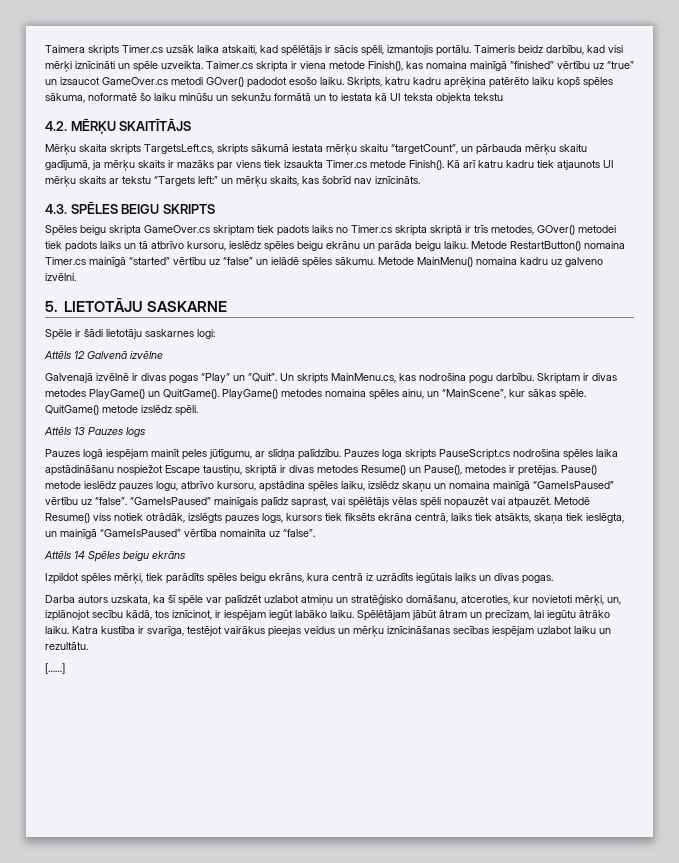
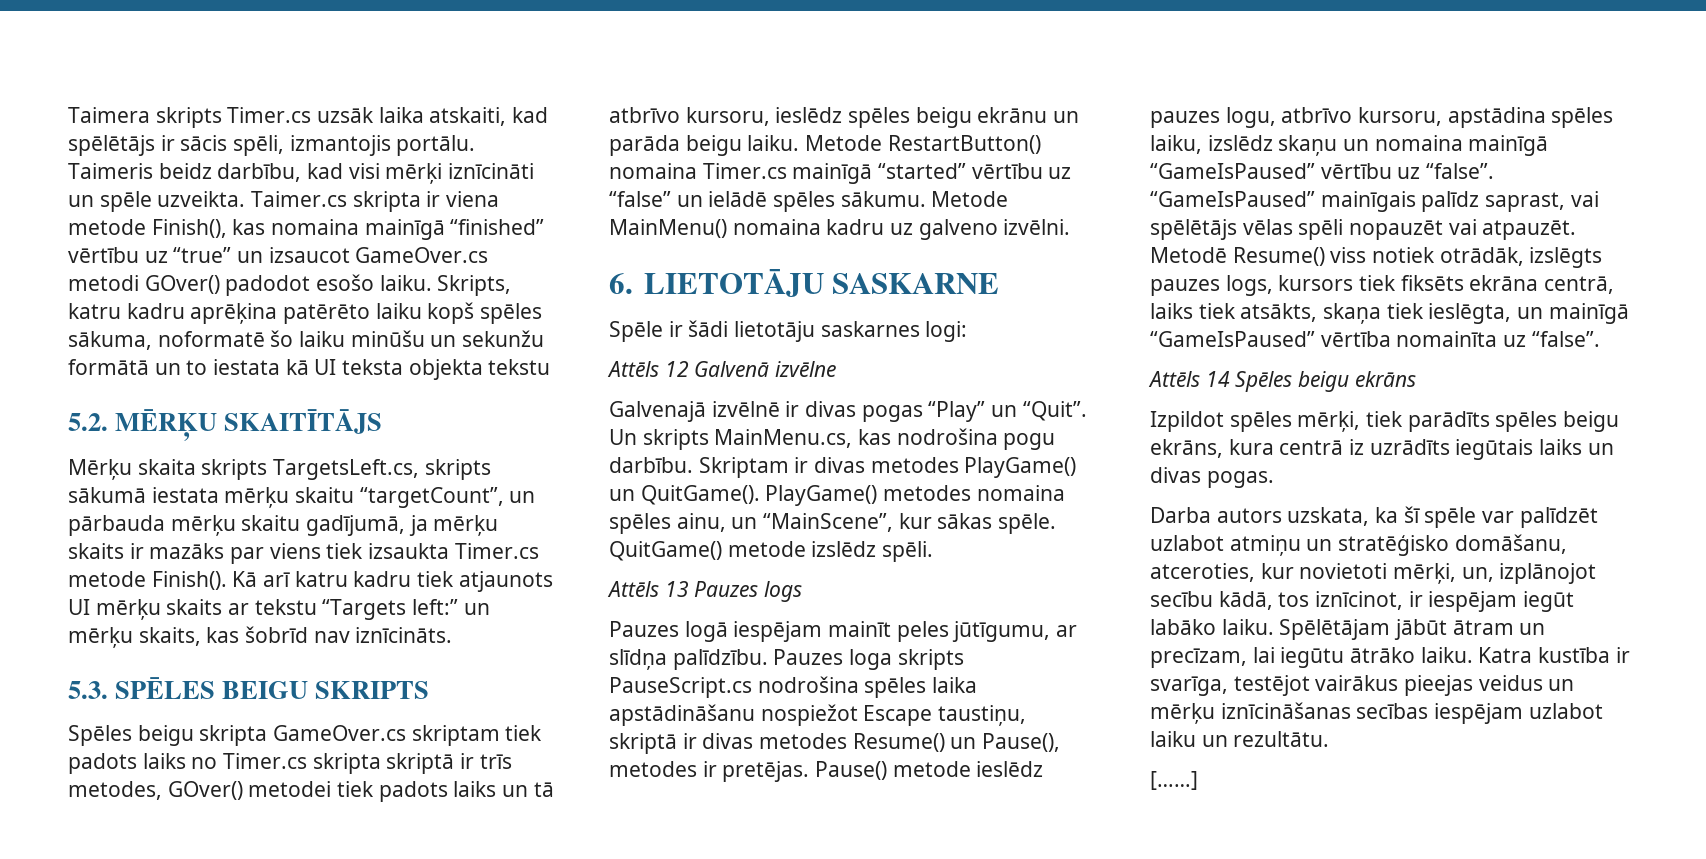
- 4.2. MĒRĶU SKAITĪTĀJS
+ 5.2. MĒRĶU SKAITĪTĀJS
- 4.3. SPĒLES BEIGU SKRIPTS
+ 5.3. SPĒLES BEIGU SKRIPTS
- 5. LIETOTĀJU SASKARNE
+ 6. LIETOTĀJU SASKARNE

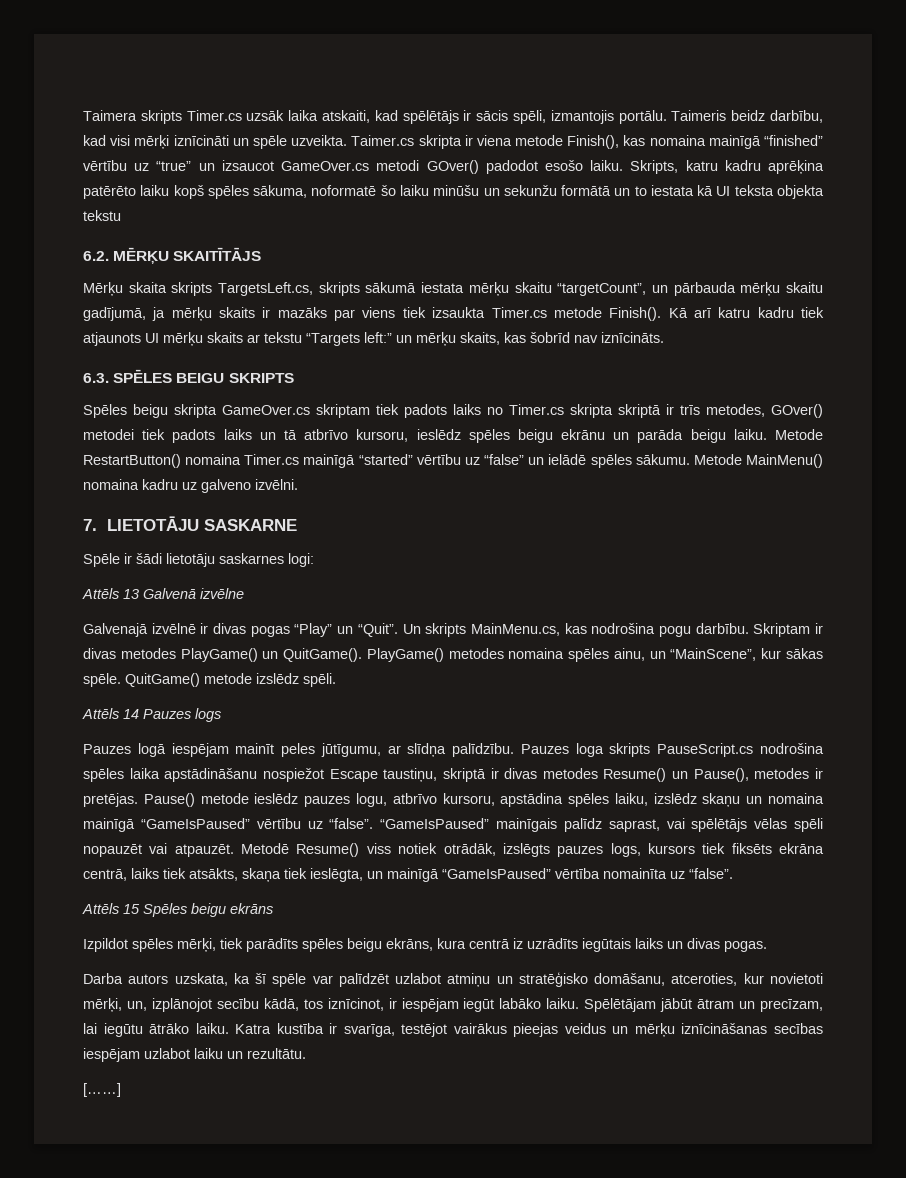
- 5.2. MĒRĶU SKAITĪTĀJS
+ 6.2. MĒRĶU SKAITĪTĀJS
- 5.3. SPĒLES BEIGU SKRIPTS
+ 6.3. SPĒLES BEIGU SKRIPTS
- 6. LIETOTĀJU SASKARNE
+ 7. LIETOTĀJU SASKARNE
- Attēls 12 Galvenā izvēlne
+ Attēls 13 Galvenā izvēlne
- Attēls 13 Pauzes logs
+ Attēls 14 Pauzes logs
- Attēls 14 Spēles beigu ekrāns
+ Attēls 15 Spēles beigu ekrāns

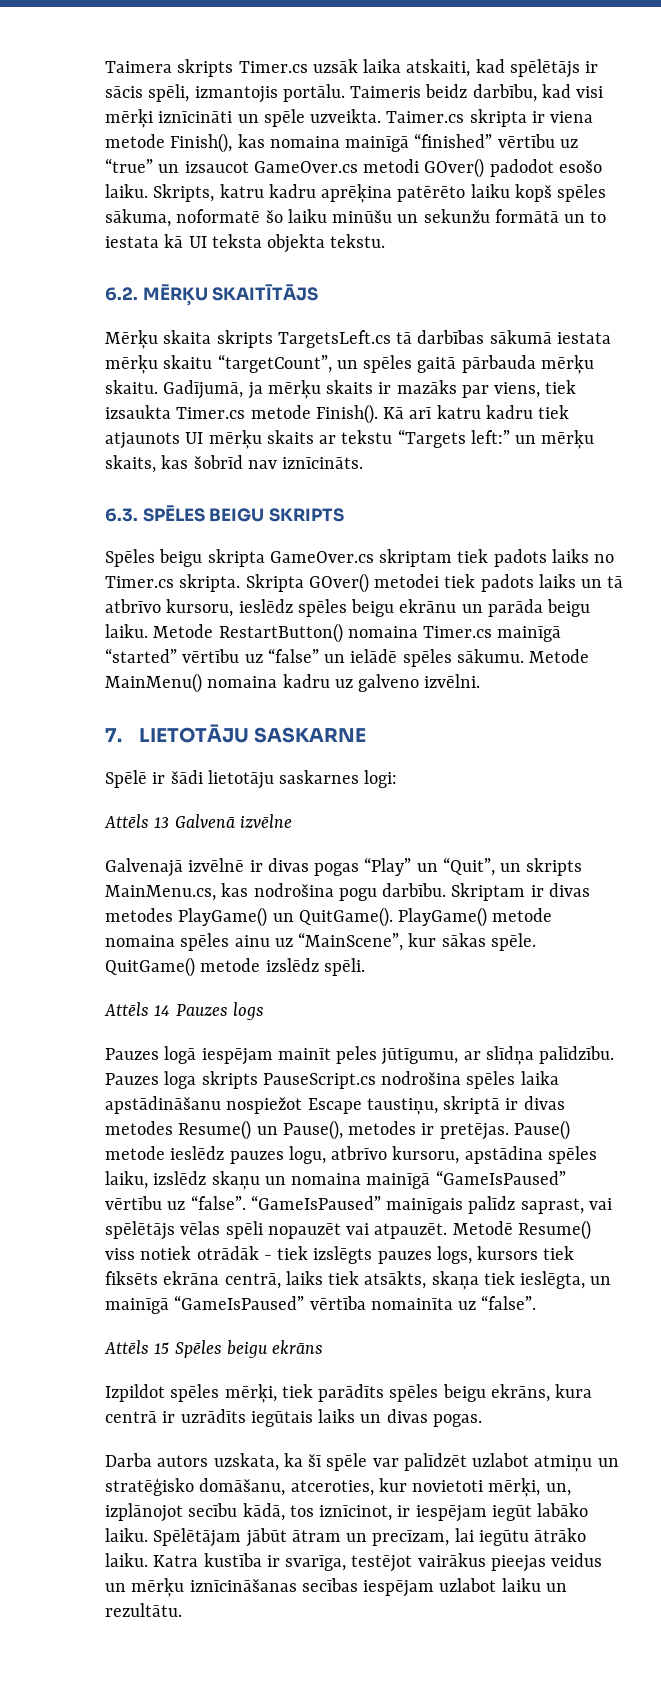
- Skripts, katru kadru aprēķina patērēto laiku kopš spēles sākuma, noformatē šo laiku minūšu un sekunžu formātā un to iestata kā UI teksta objekta tekstu
+ Skripts, katru kadru aprēķina patērēto laiku kopš spēles sākuma, noformatē šo laiku minūšu un sekunžu formātā un to iestata kā UI teksta objekta tekstu.
- Mērķu skaita skripts TargetsLeft.cs, skripts sākumā iestata mērķu skaitu “targetCount”, un pārbauda mērķu skaitu gadījumā, ja mērķu skaits ir mazāks par viens tiek izsaukta Timer.cs metode Finish().
+ Mērķu skaita skripts TargetsLeft.cs tā darbības sākumā iestata mērķu skaitu “targetCount”, un spēles gaitā pārbauda mērķu skaitu. Gadījumā, ja mērķu skaits ir mazāks par viens, tiek izsaukta Timer.cs metode Finish().
- Spēles beigu skripta GameOver.cs skriptam tiek padots laiks no Timer.cs skripta skriptā ir trīs metodes, GOver() metodei tiek padots laiks un tā atbrīvo kursoru, ieslēdz spēles beigu ekrānu un parāda beigu laiku.
+ Spēles beigu skripta GameOver.cs skriptam tiek padots laiks no Timer.cs skripta. Skripta GOver() metodei tiek padots laiks un tā atbrīvo kursoru, ieslēdz spēles beigu ekrānu un parāda beigu laiku.
- Spēle ir šādi lietotāju saskarnes logi:
+ Spēlē ir šādi lietotāju saskarnes logi:
- Galvenajā izvēlnē ir divas pogas “Play” un “Quit”. Un skripts MainMenu.cs, kas nodrošina pogu darbību.
+ Galvenajā izvēlnē ir divas pogas “Play” un “Quit”, un skripts MainMenu.cs, kas nodrošina pogu darbību.
- PlayGame() metodes nomaina spēles ainu, un “MainScene”, kur sākas spēle.
+ PlayGame() metode nomaina spēles ainu uz “MainScene”, kur sākas spēle.
- Metodē Resume() viss notiek otrādāk, izslēgts pauzes logs, kursors tiek fiksēts ekrāna centrā, laiks tiek atsākts, skaņa tiek ieslēgta, un mainīgā “GameIsPaused” vērtība nomainīta uz “false”.
+ Metodē Resume() viss notiek otrādāk - tiek izslēgts pauzes logs, kursors tiek fiksēts ekrāna centrā, laiks tiek atsākts, skaņa tiek ieslēgta, un mainīgā “GameIsPaused” vērtība nomainīta uz “false”.
- Izpildot spēles mērķi, tiek parādīts spēles beigu ekrāns, kura centrā iz uzrādīts iegūtais laiks un divas pogas.
+ Izpildot spēles mērķi, tiek parādīts spēles beigu ekrāns, kura centrā ir uzrādīts iegūtais laiks un divas pogas.
- [……]

